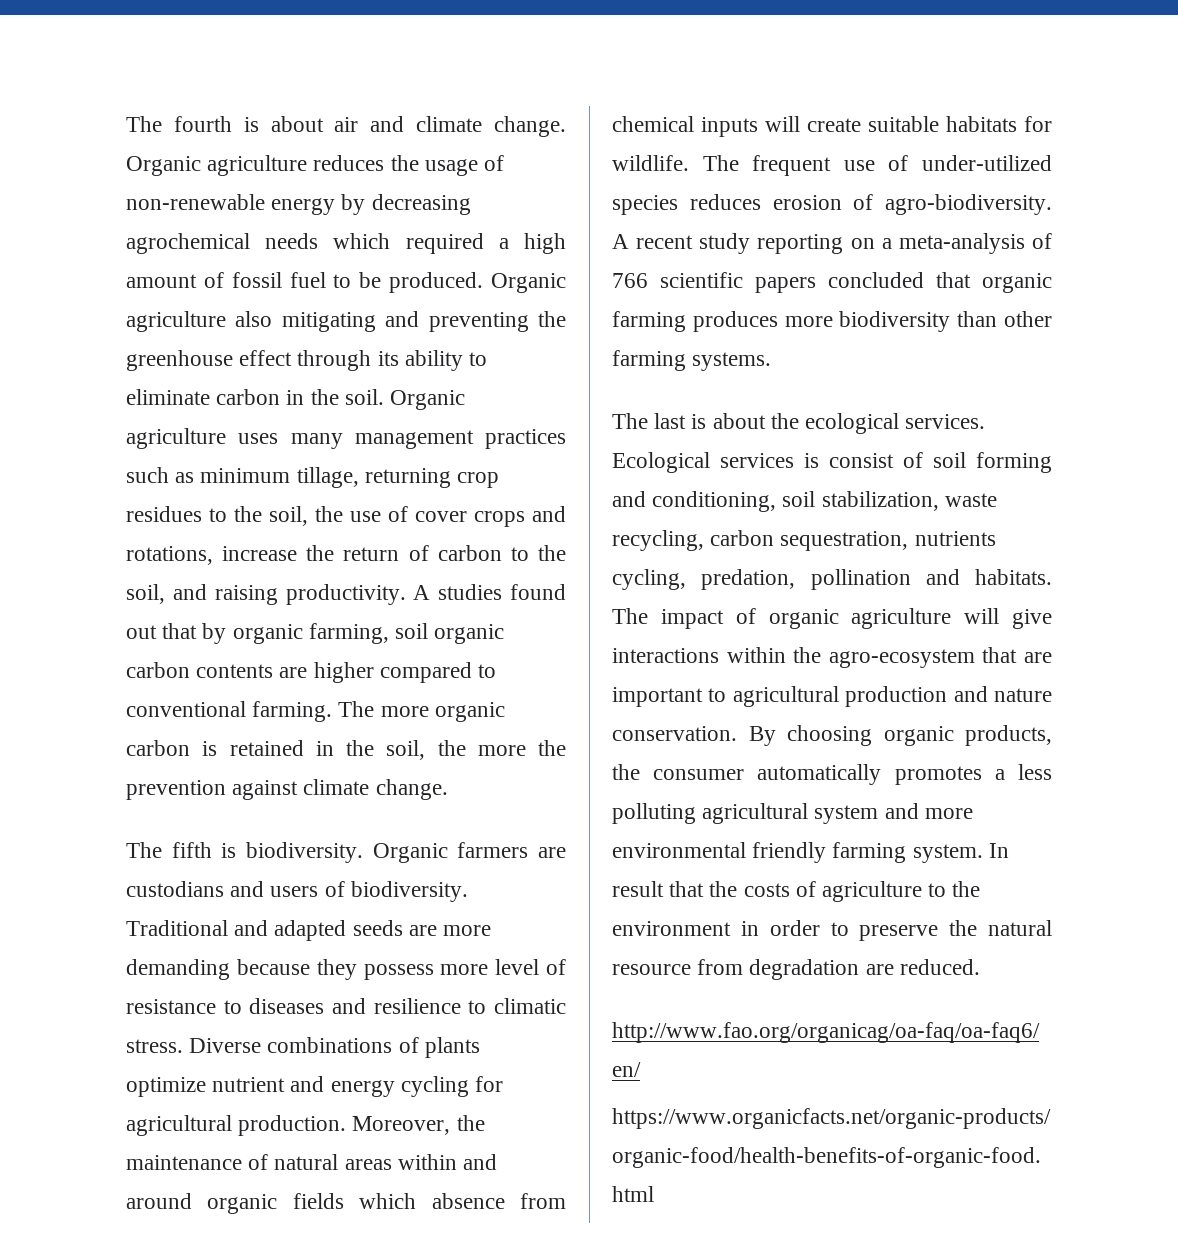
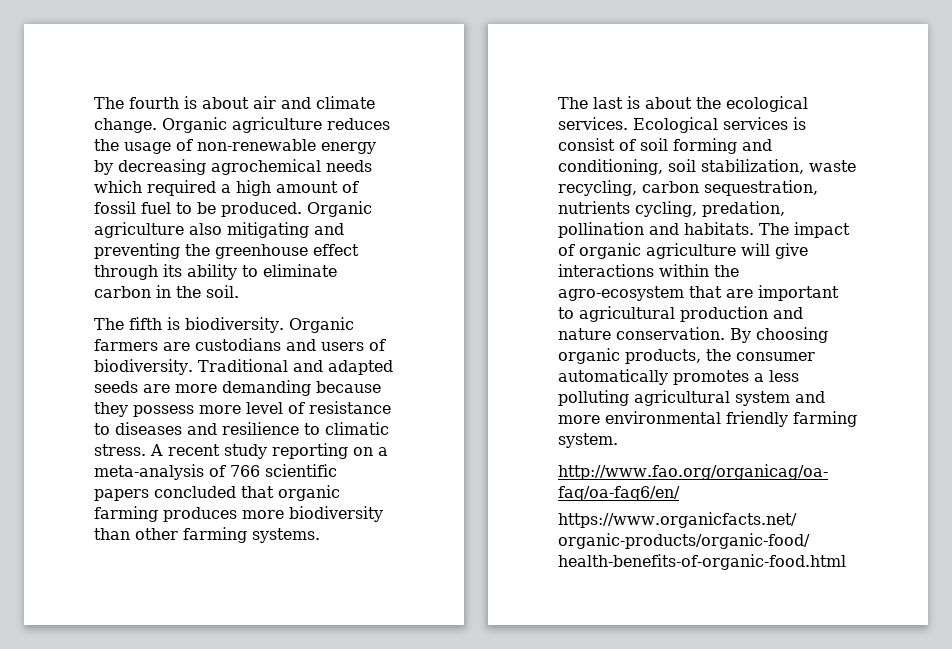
- Organic agriculture uses many management practices such as minimum tillage, returning crop residues to the soil, the use of cover crops and rotations, increase the return of carbon to the soil, and raising productivity. A studies found out that by organic farming, soil organic carbon contents are higher compared to conventional farming. The more organic carbon is retained in the soil, the more the prevention against climate change.
- Diverse combinations of plants optimize nutrient and energy cycling for agricultural production. Moreover, the maintenance of natural areas within and around organic fields which absence from chemical inputs will create suitable habitats for wildlife. The frequent use of under-utilized species reduces erosion of agro-biodiversity.
- In result that the costs of agriculture to the environment in order to preserve the natural resource from degradation are reduced.

